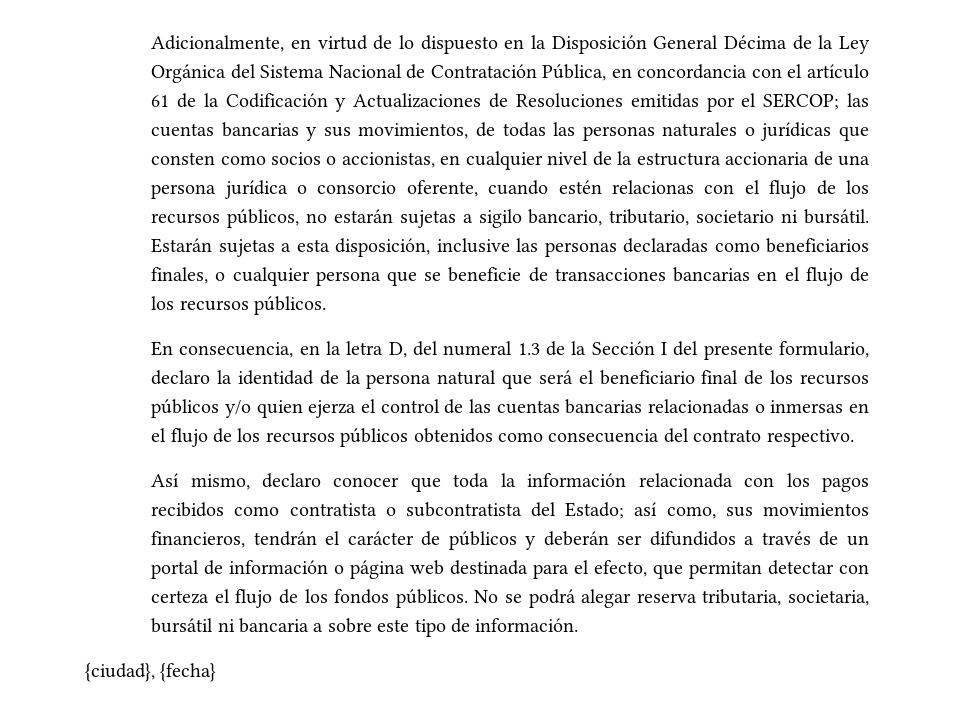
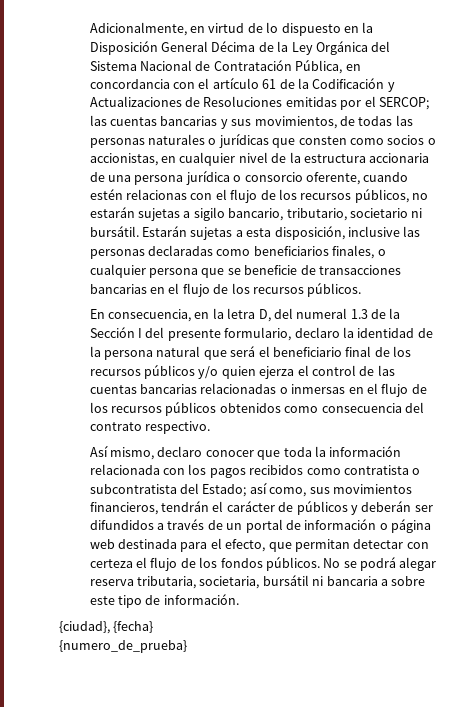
+ {numero_de_prueba}

